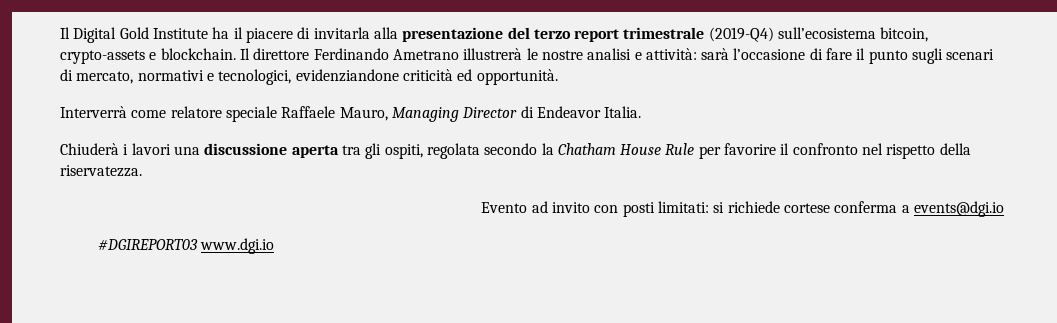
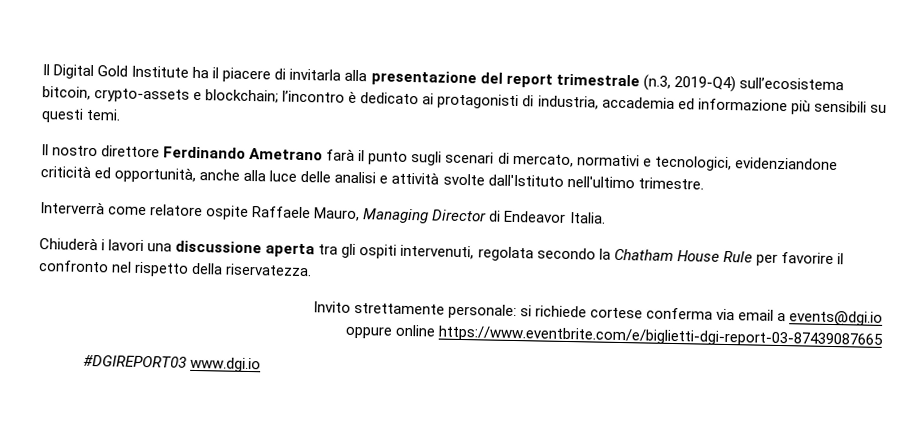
- Il Digital Gold Institute ha il piacere di invitarla alla presentazione del terzo report trimestrale (2019-Q4) sull’ecosistema bitcoin, crypto-assets e blockchain. Il direttore Ferdinando Ametrano illustrerà le nostre analisi e attività: sarà l’occasione di fare il punto sugli scenari di mercato, normativi e tecnologici, evidenziandone criticità ed opportunità.
+ Il Digital Gold Institute ha il piacere di invitarla alla presentazione del report trimestrale (n.3, 2019-Q4) sull’ecosistema bitcoin, crypto-assets e blockchain; l’incontro è dedicato ai protagonisti di industria, accademia ed informazione più sensibili su questi temi.
+ Il nostro direttore Ferdinando Ametrano farà il punto sugli scenari di mercato, normativi e tecnologici, evidenziandone criticità ed opportunità, anche alla luce delle analisi e attività svolte dall'Istituto nell'ultimo trimestre.
- Interverrà come relatore speciale Raffaele Mauro, Managing Director di Endeavor Italia.
+ Interverrà come relatore ospite Raffaele Mauro, Managing Director di Endeavor Italia.
- Chiuderà i lavori una discussione aperta tra gli ospiti, regolata secondo la Chatham House Rule per favorire il confronto nel rispetto della riservatezza.
+ Chiuderà i lavori una discussione aperta tra gli ospiti intervenuti, regolata secondo la Chatham House Rule per favorire il confronto nel rispetto della riservatezza.
- Evento ad invito con posti limitati: si richiede cortese conferma a events@dgi.io
+ Invito strettamente personale: si richiede cortese conferma via email a events@dgi.io
+ oppure online https://www.eventbrite.com/e/biglietti-dgi-report-03-87439087665

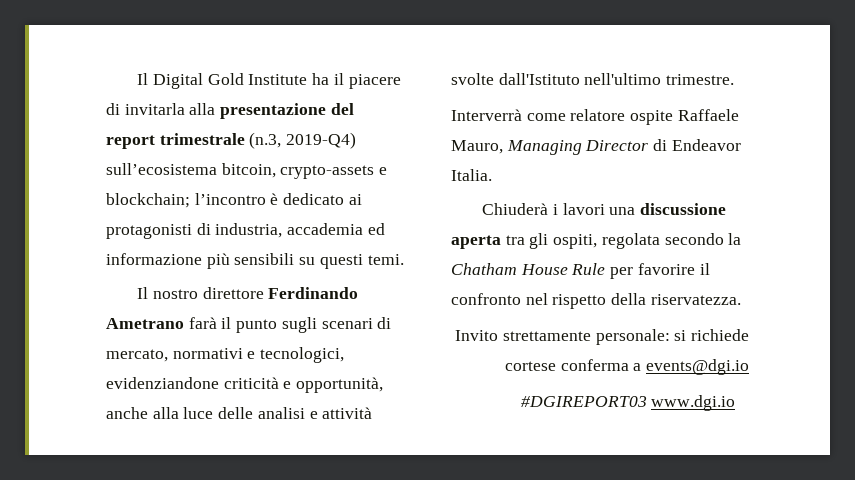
- Il nostro direttore Ferdinando Ametrano farà il punto sugli scenari di mercato, normativi e tecnologici, evidenziandone criticità ed opportunità, anche alla luce delle analisi e attività svolte dall'Istituto nell'ultimo trimestre.
+ Il nostro direttore Ferdinando Ametrano farà il punto sugli scenari di mercato, normativi e tecnologici, evidenziandone criticità e opportunità, anche alla luce delle analisi e attività svolte dall'Istituto nell'ultimo trimestre.
- Chiuderà i lavori una discussione aperta tra gli ospiti intervenuti, regolata secondo la Chatham House Rule per favorire il confronto nel rispetto della riservatezza.
+ Chiuderà i lavori una discussione aperta tra gli ospiti, regolata secondo la Chatham House Rule per favorire il confronto nel rispetto della riservatezza.
- Invito strettamente personale: si richiede cortese conferma via email a events@dgi.io
+ Invito strettamente personale: si richiede cortese conferma a events@dgi.io
- oppure online https://www.eventbrite.com/e/biglietti-dgi-report-03-87439087665

